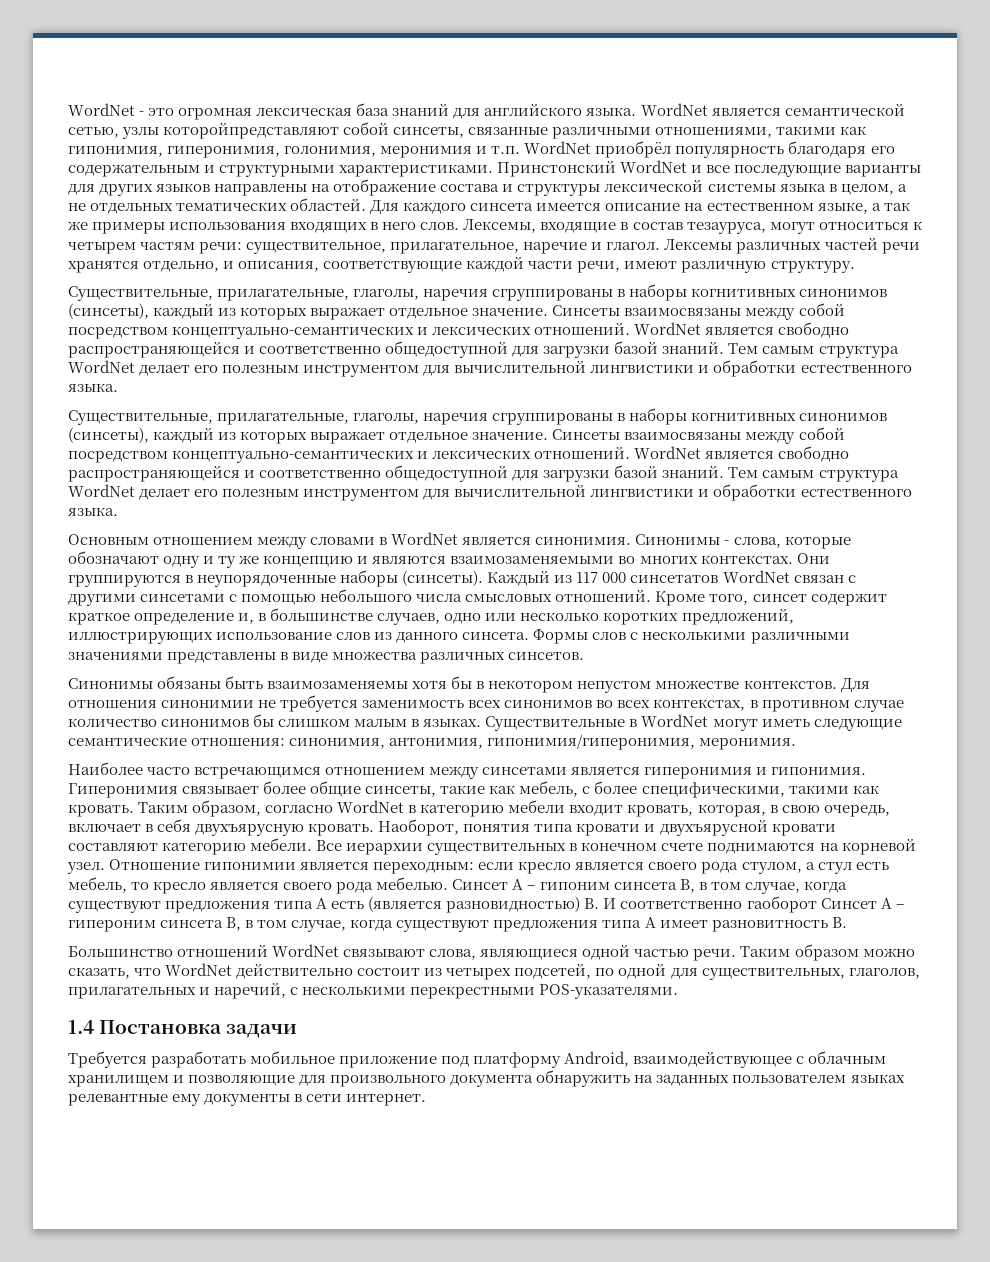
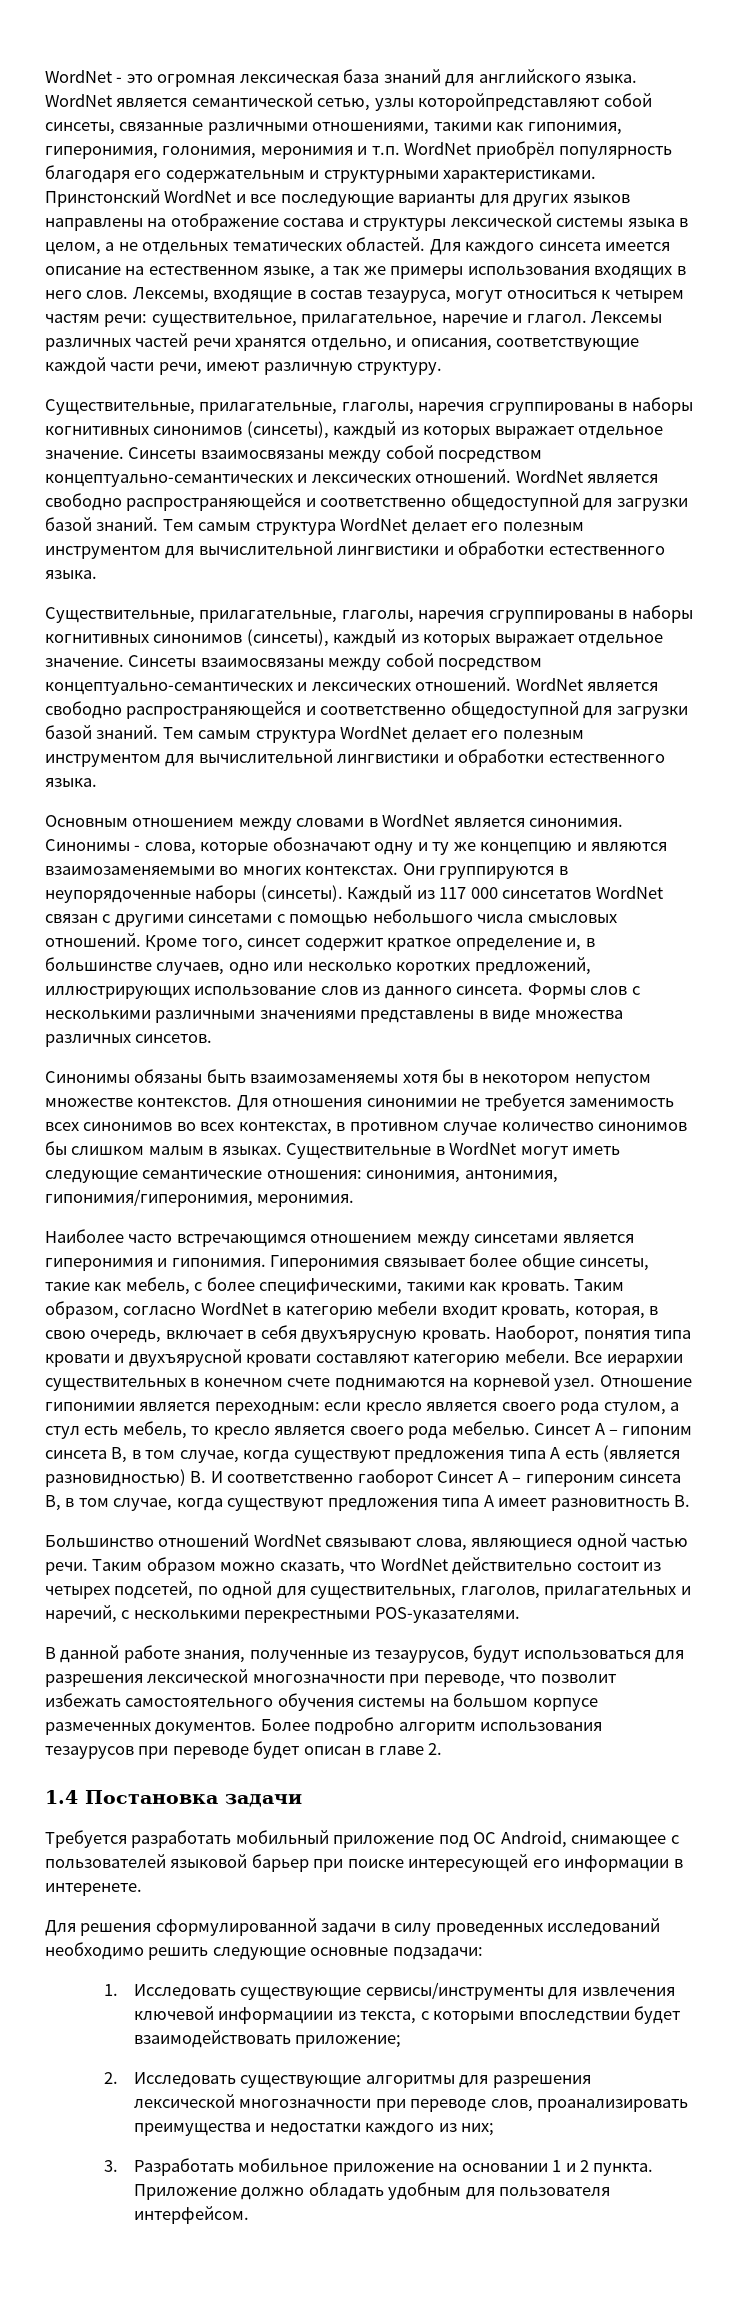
+ В данной работе знания, полученные из тезаурусов, будут использоваться для разрешения лексической многозначности при переводе, что позволит избежать самостоятельного обучения системы на большом корпусе размеченных документов. Более подробно алгоритм использования тезаурусов при переводе будет описан в главе 2.
- Требуется разработать мобильное приложение под платформу Android, взаимодействующее с облачным хранилищем и позволяющие для произвольного документа обнаружить на заданных пользователем языках релевантные ему документы в сети интернет.
+ Требуется разработать мобильный приложение под ОС Android, снимающее с пользователей языковой барьер при поиске интересующей его информации в интеренете.
+ Для решения сформулированной задачи в силу проведенных исследований необходимо решить следующие основные подзадачи:
+ 1. Исследовать существующие сервисы/инструменты для извлечения ключевой информациии из текста, с которыми впоследствии будет взаимодействовать приложение;
+ 2. Исследовать существующие алгоритмы для разрешения лексической многозначности при переводе слов, проанализировать преимущества и недостатки каждого из них;
+ 3. Разработать мобильное приложение на основании 1 и 2 пункта. Приложение должно обладать удобным для пользователя интерфейсом.

